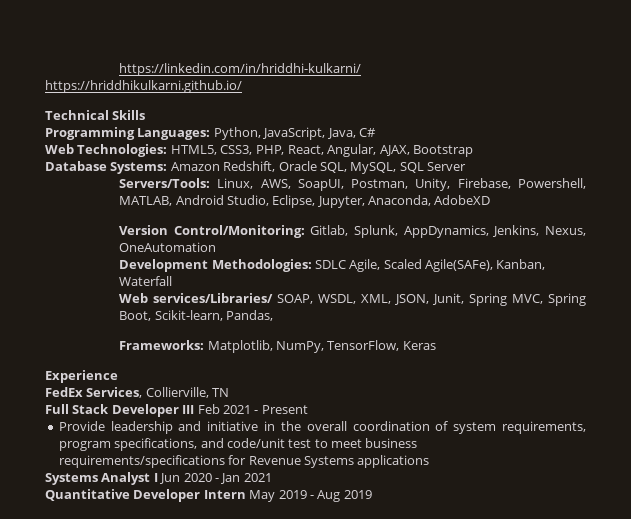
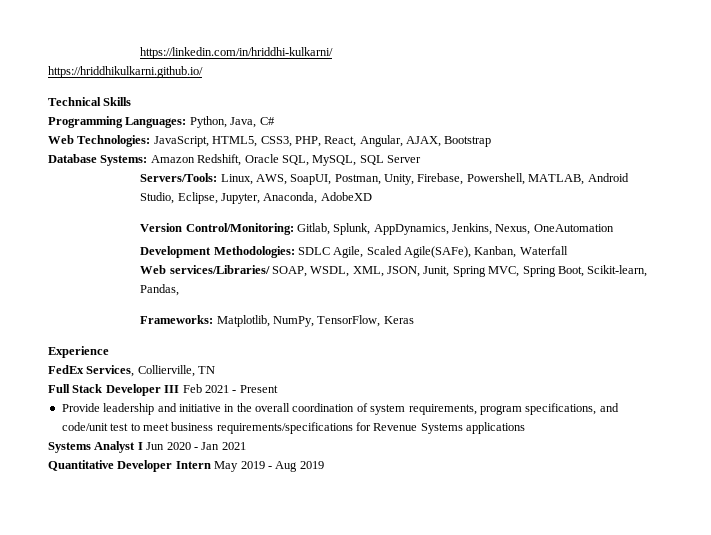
- Programming Languages: Python, JavaScript, Java, C#
+ Programming Languages: Python, Java, C#
- Web Technologies: HTML5, CSS3, PHP, React, Angular, AJAX, Bootstrap
+ Web Technologies: JavaScript, HTML5, CSS3, PHP, React, Angular, AJAX, Bootstrap

